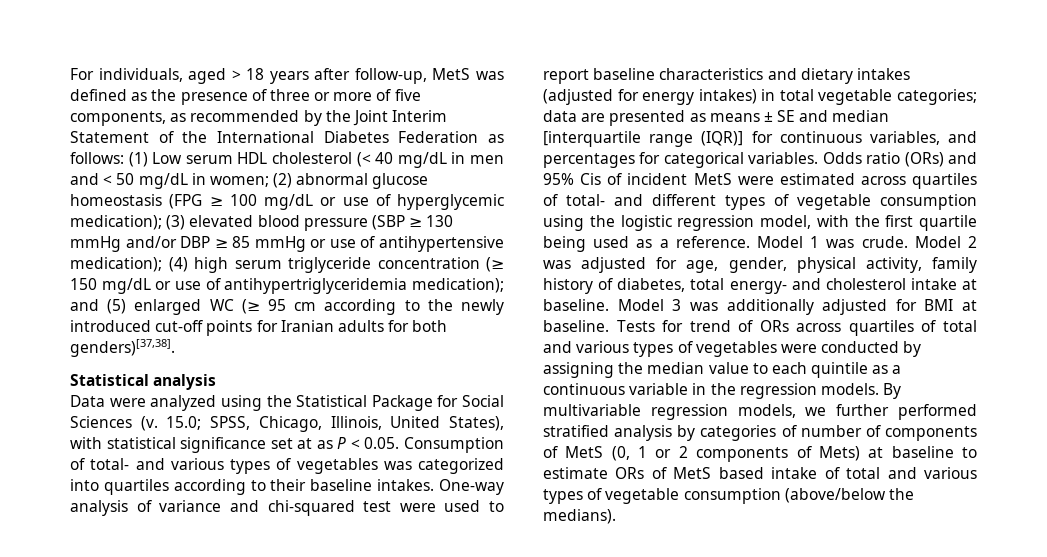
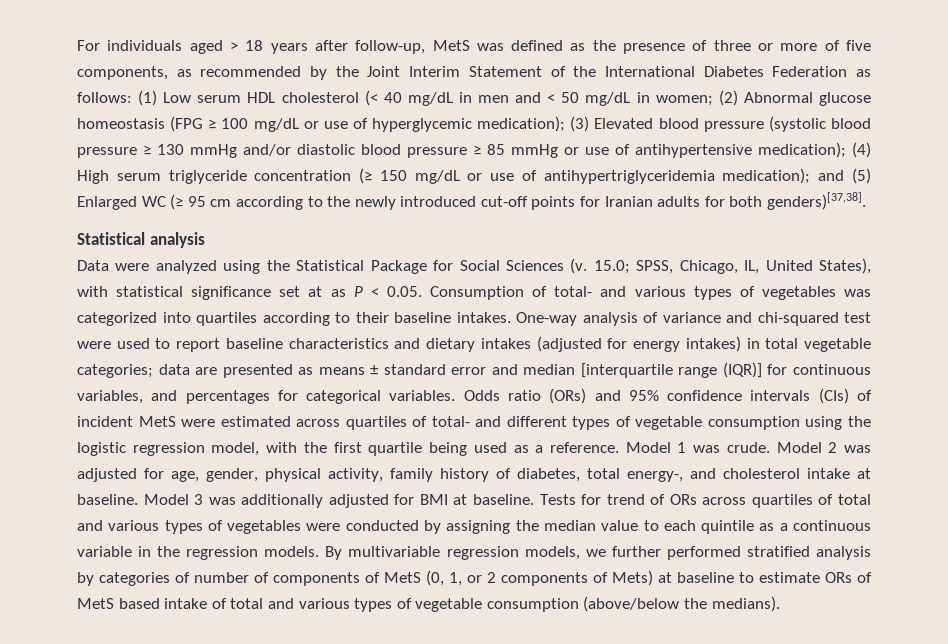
- For individuals, aged > 18 years after follow-up, MetS was defined as the presence of three or more of five components, as recommended by the Joint Interim Statement of the International Diabetes Federation as follows:
+ For individuals aged > 18 years after follow-up, MetS was defined as the presence of three or more of five components, as recommended by the Joint Interim Statement of the International Diabetes Federation as follows:
- (2) abnormal glucose homeostasis (FPG ≥ 100 mg/dL or use of hyperglycemic medication);
+ (2) Abnormal glucose homeostasis (FPG ≥ 100 mg/dL or use of hyperglycemic medication);
- (3) elevated blood pressure (SBP ≥ 130 mmHg and/or DBP ≥ 85 mmHg or use of antihypertensive medication);
+ (3) Elevated blood pressure (systolic blood pressure ≥ 130 mmHg and/or diastolic blood pressure ≥ 85 mmHg or use of antihypertensive medication);
- (4) high serum triglyceride concentration (≥ 150 mg/dL or use of antihypertriglyceridemia medication);
+ (4) High serum triglyceride concentration (≥ 150 mg/dL or use of antihypertriglyceridemia medication);
- and (5) enlarged WC (≥ 95 cm according to the newly introduced cut-off points for Iranian adults for both genders)[37,38].
+ and (5) Enlarged WC (≥ 95 cm according to the newly introduced cut-off points for Iranian adults for both genders)[37,38].
- 15.0; SPSS, Chicago, Illinois, United States), with statistical significance set at as P < 0.05. Consumption of total- and various types of vegetables was categorized into quartiles according to their baseline intakes.
+ 15.0; SPSS, Chicago, IL, United States), with statistical significance set at as P < 0.05. Consumption of total- and various types of vegetables was categorized into quartiles according to their baseline intakes.
- One-way analysis of variance and chi-squared test were used to report baseline characteristics and dietary intakes (adjusted for energy intakes) in total vegetable categories; data are presented as means ± SE and median [interquartile range (IQR)] for continuous variables, and percentages for categorical variables.
+ One-way analysis of variance and chi-squared test were used to report baseline characteristics and dietary intakes (adjusted for energy intakes) in total vegetable categories; data are presented as means ± standard error and median [interquartile range (IQR)] for continuous variables, and percentages for categorical variables.
- Odds ratio (ORs) and 95% Cis of incident MetS were estimated across quartiles of total- and different types of vegetable consumption using the logistic regression model, with the first quartile being used as a reference.
+ Odds ratio (ORs) and 95% confidence intervals (CIs) of incident MetS were estimated across quartiles of total- and different types of vegetable consumption using the logistic regression model, with the first quartile being used as a reference.
- Model 2 was adjusted for age, gender, physical activity, family history of diabetes, total energy- and cholesterol intake at baseline.
+ Model 2 was adjusted for age, gender, physical activity, family history of diabetes, total energy-, and cholesterol intake at baseline.
- By multivariable regression models, we further performed stratified analysis by categories of number of components of MetS (0, 1 or 2 components of Mets) at baseline to estimate ORs of MetS based intake of total and various types of vegetable consumption (above/below the medians).
+ By multivariable regression models, we further performed stratified analysis by categories of number of components of MetS (0, 1, or 2 components of Mets) at baseline to estimate ORs of MetS based intake of total and various types of vegetable consumption (above/below the medians).

